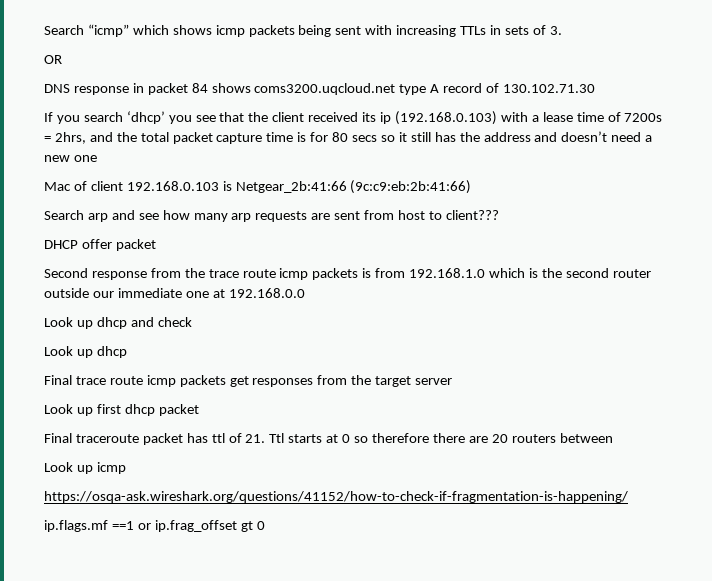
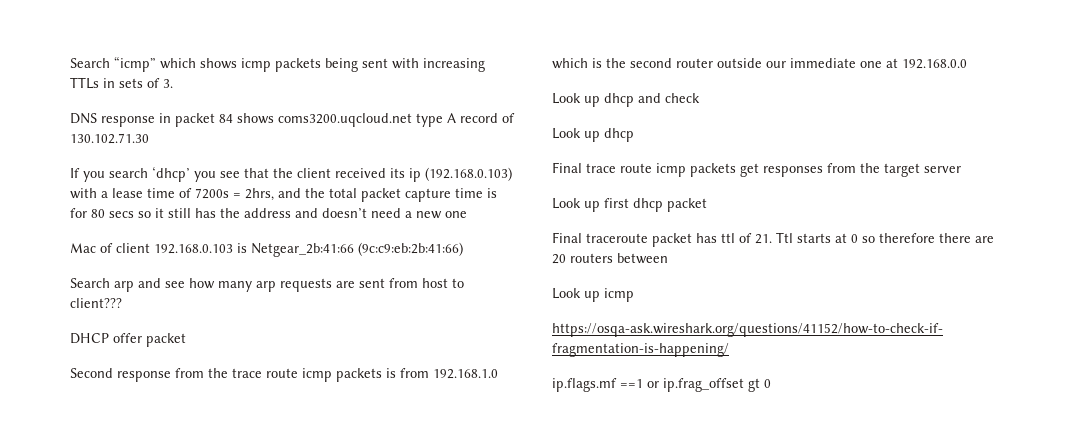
- OR

